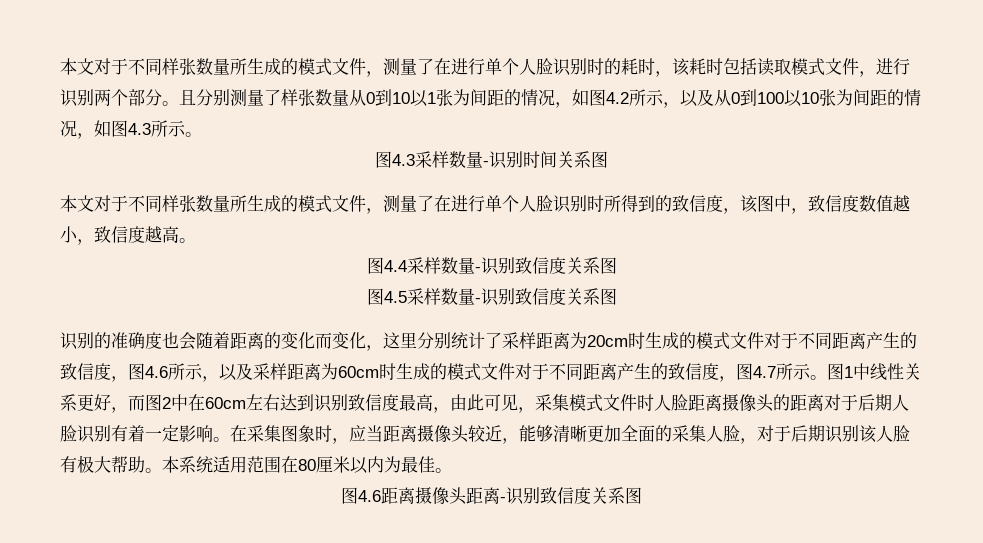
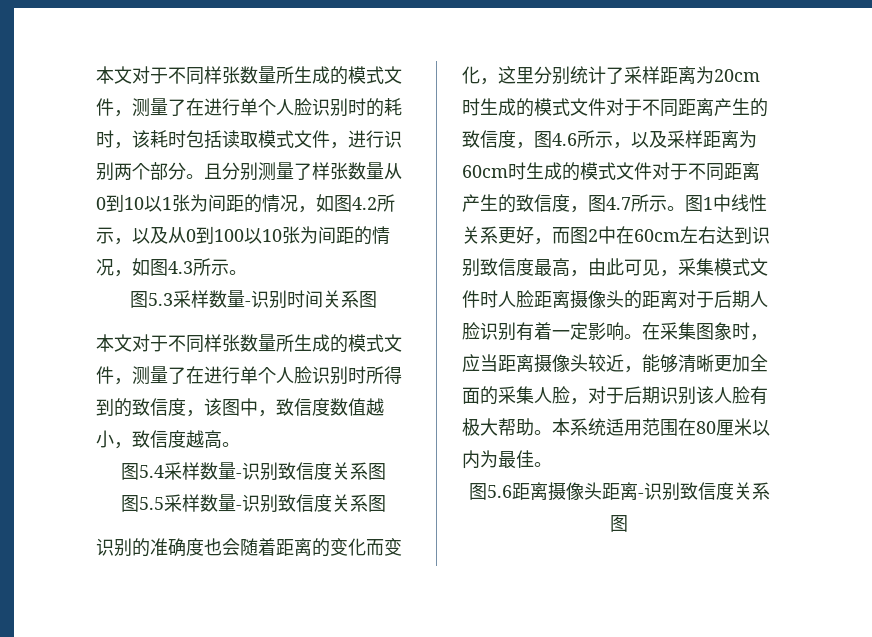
- 图4.3采样数量-识别时间关系图
+ 图5.3采样数量-识别时间关系图
- 图4.4采样数量-识别致信度关系图
+ 图5.4采样数量-识别致信度关系图
- 图4.5采样数量-识别致信度关系图
+ 图5.5采样数量-识别致信度关系图
- 图4.6距离摄像头距离-识别致信度关系图
+ 图5.6距离摄像头距离-识别致信度关系图

